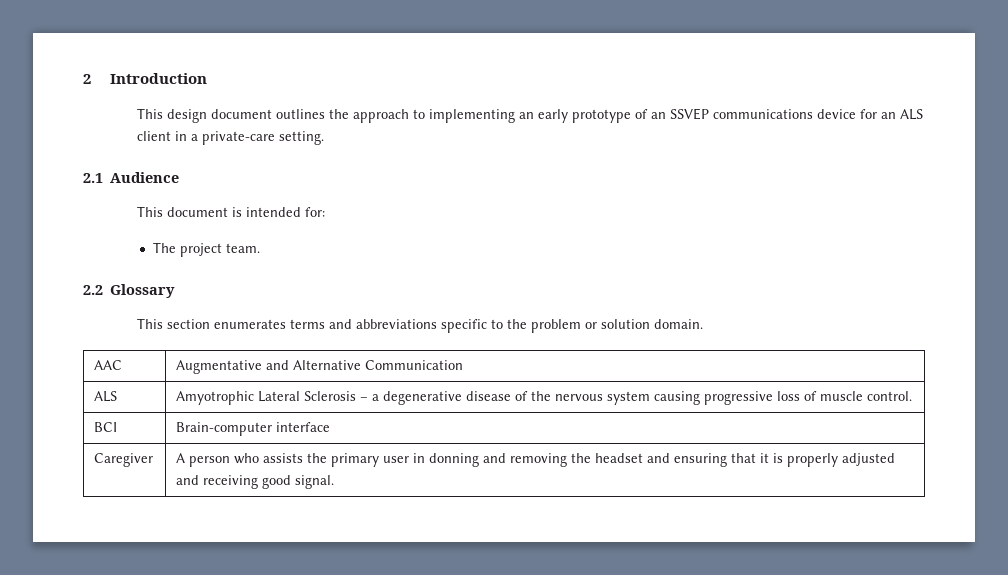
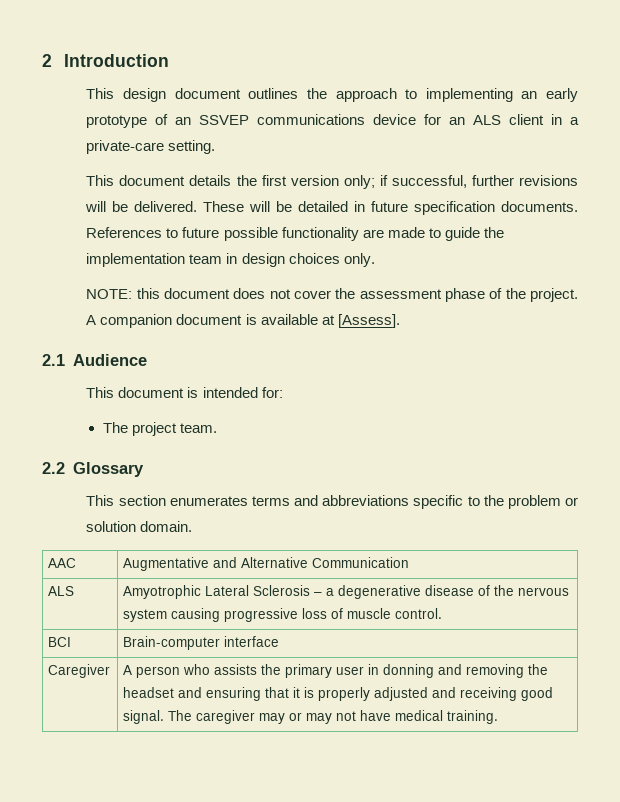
+ This document details the first version only; if successful, further revisions will be delivered. These will be detailed in future specification documents. References to future possible functionality are made to guide the implementation team in design choices only.
+ NOTE: this document does not cover the assessment phase of the project. A companion document is available at [Assess].
- Caregiver | A person who assists the primary user in donning and removing the headset and ensuring that it is properly adjusted and receiving good signal.
+ Caregiver | A person who assists the primary user in donning and removing the headset and ensuring that it is properly adjusted and receiving good signal. The caregiver may or may not have medical training.

